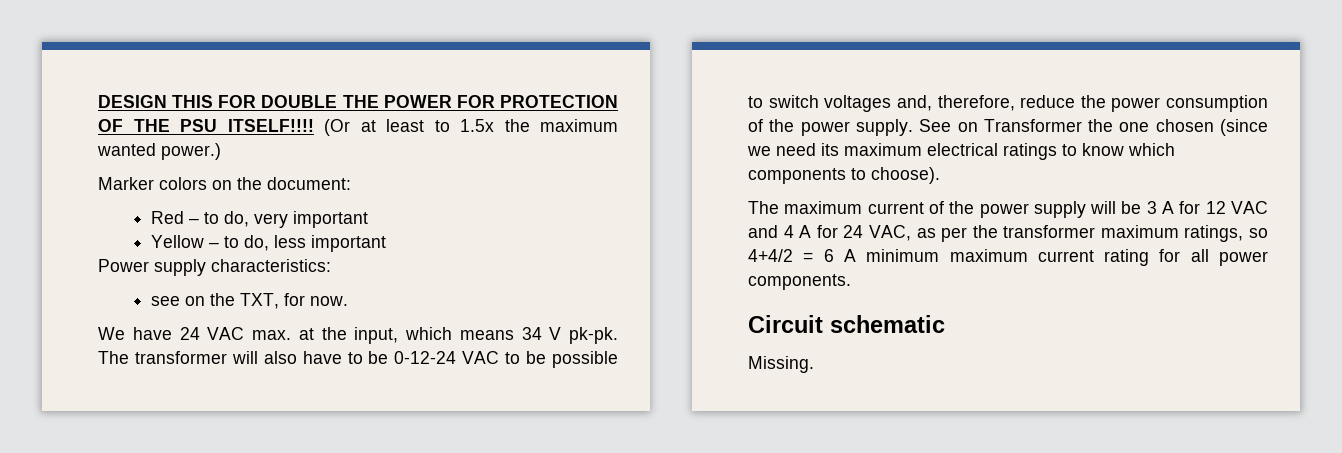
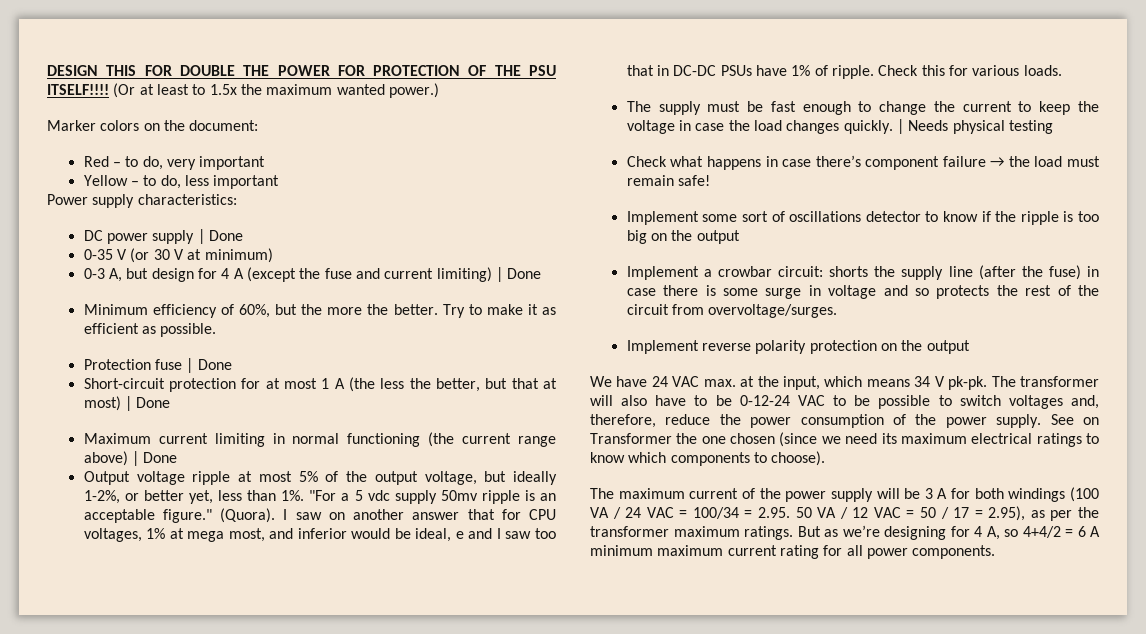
- see on the TXT, for now.
+ DC power supply | Done
+ 0-35 V (or 30 V at minimum)
+ 0-3 A, but design for 4 A (except the fuse and current limiting) | Done
+ Minimum efficiency of 60%, but the more the better. Try to make it as efficient as possible.
+ Protection fuse | Done
+ Short-circuit protection for at most 1 A (the less the better, but that at most) | Done
+ Maximum current limiting in normal functioning (the current range above) | Done
+ Output voltage ripple at most 5% of the output voltage, but ideally 1-2%, or better yet, less than 1%. "For a 5 vdc supply 50mv ripple is an acceptable figure." (Quora). I saw on another answer that for CPU voltages, 1% at mega most, and inferior would be ideal, e and I saw too that in DC-DC PSUs have 1% of ripple. Check this for various loads.
+ The supply must be fast enough to change the current to keep the voltage in case the load changes quickly. | Needs physical testing
+ Check what happens in case there’s component failure → the load must remain safe!
+ Implement some sort of oscillations detector to know if the ripple is too big on the output
+ Implement a crowbar circuit: shorts the supply line (after the fuse) in case there is some surge in voltage and so protects the rest of the circuit from overvoltage/surges.
+ Implement reverse polarity protection on the output
- The maximum current of the power supply will be 3 A for 12 VAC and 4 A for 24 VAC, as per the transformer maximum ratings, so 4+4/2 = 6 A minimum maximum current rating for all power components.
+ The maximum current of the power supply will be 3 A for both windings (100 VA / 24 VAC = 100/34 = 2.95. 50 VA / 12 VAC = 50 / 17 = 2.95), as per the transformer maximum ratings. But as we’re designing for 4 A, so 4+4/2 = 6 A minimum maximum current rating for all power components.
- Circuit schematic
- Missing.

